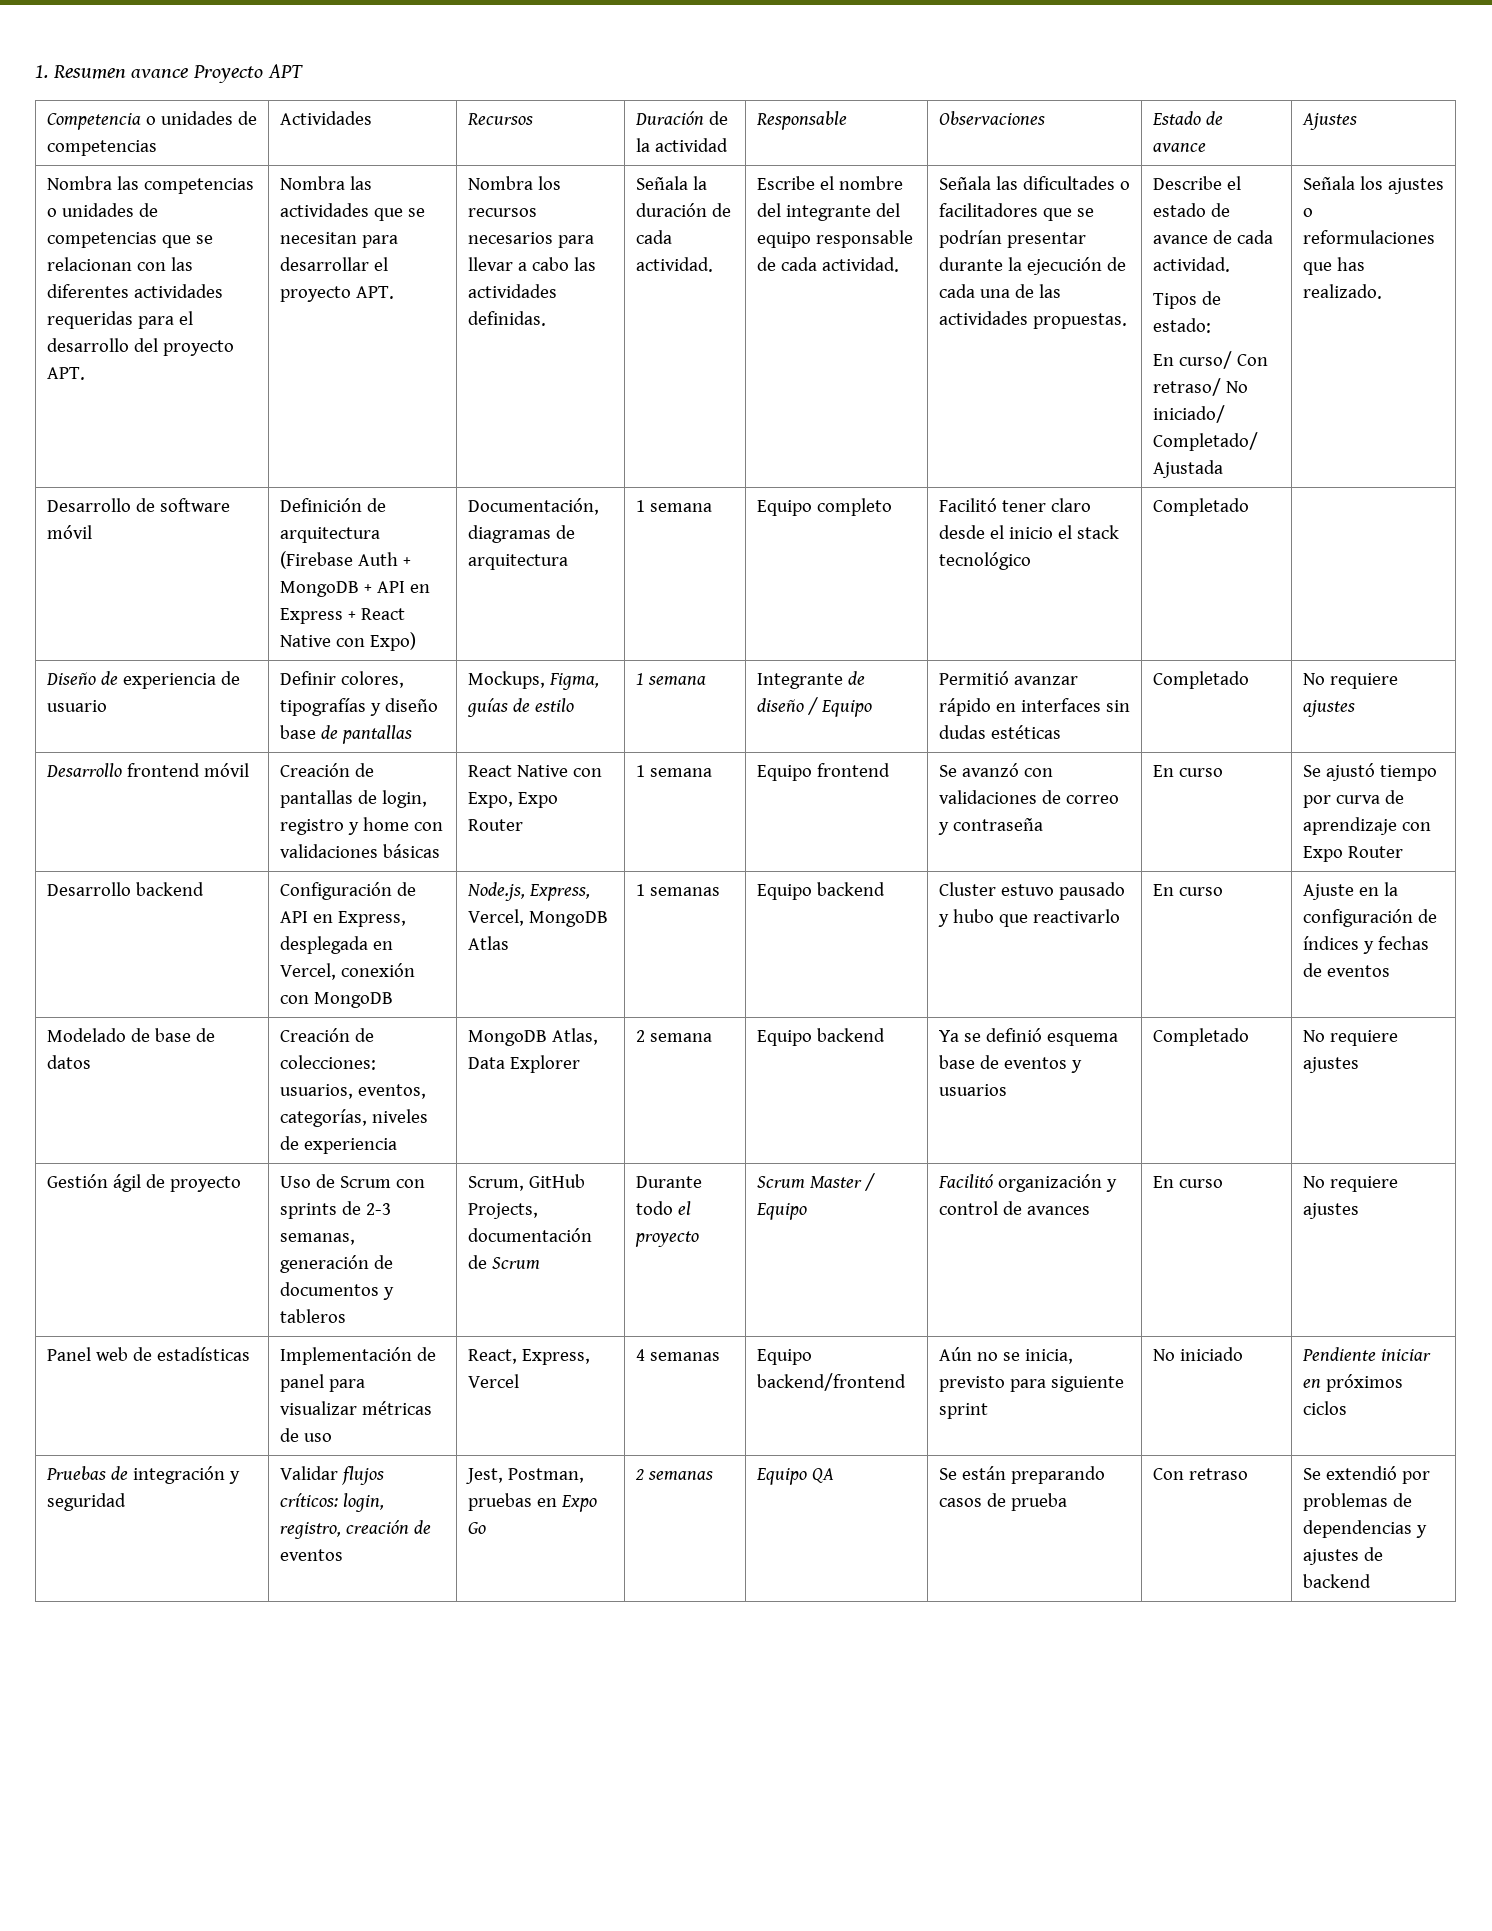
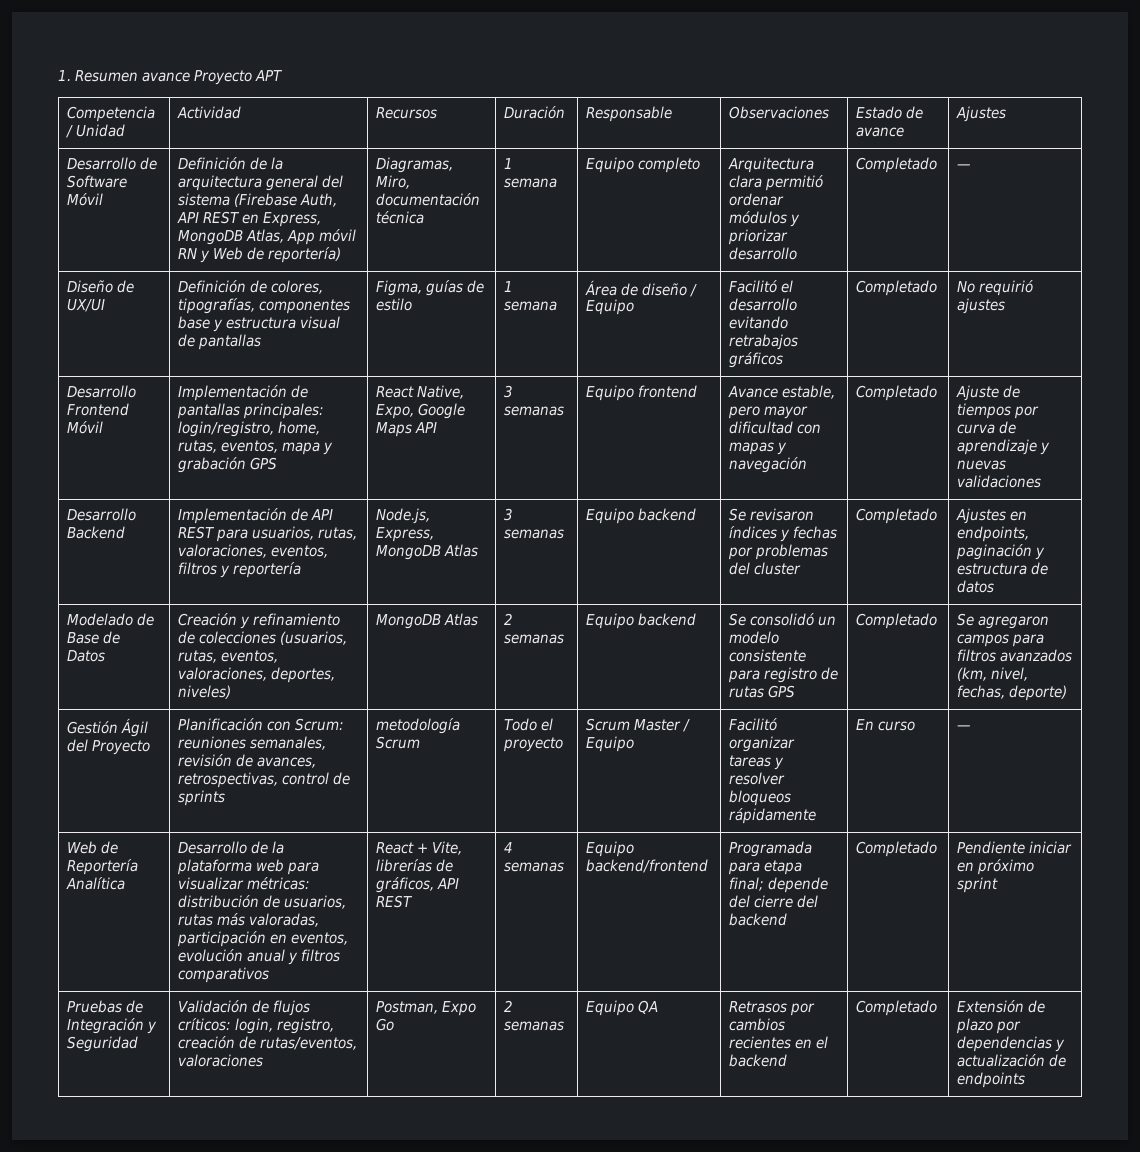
- Competencia o unidades de competencias | Actividades | Recursos | Duración de la actividad | Responsable | Observaciones | Estado de avance | Ajustes
+ Competencia / Unidad | Actividad | Recursos | Duración | Responsable | Observaciones | Estado de avance | Ajustes
- Nombra las competencias o unidades de competencias que se relacionan con las diferentes actividades requeridas para el desarrollo del proyecto APT. | Nombra las actividades que se necesitan para desarrollar el proyecto APT. | Nombra los recursos necesarios para llevar a cabo las actividades definidas. | Señala la duración de cada actividad. | Escribe el nombre del integrante del equipo responsable de cada actividad. | Señala las dificultades o facilitadores que se podrían presentar durante la ejecución de cada una de las actividades propuestas. | Describe el estado de avance de cada actividad.
- Tipos de estado:
- En curso/ Con retraso/ No iniciado/ Completado/ Ajustada | Señala los ajustes o reformulaciones que has realizado.
- Desarrollo de software móvil | Definición de arquitectura (Firebase Auth + MongoDB + API en Express + React Native con Expo) | Documentación, diagramas de arquitectura | 1 semana | Equipo completo | Facilitó tener claro desde el inicio el stack tecnológico | Completado |
+ Desarrollo de Software Móvil | Definición de la arquitectura general del sistema (Firebase Auth, API REST en Express, MongoDB Atlas, App móvil RN y Web de reportería) | Diagramas, Miro, documentación técnica | 1 semana | Equipo completo | Arquitectura clara permitió ordenar módulos y priorizar desarrollo | Completado | —
- Diseño de experiencia de usuario | Definir colores, tipografías y diseño base de pantallas | Mockups, Figma, guías de estilo | 1 semana | Integrante de diseño / Equipo | Permitió avanzar rápido en interfaces sin dudas estéticas | Completado | No requiere ajustes
+ Diseño de UX/UI | Definición de colores, tipografías, componentes base y estructura visual de pantallas | Figma, guías de estilo | 1 semana | Área de diseño / Equipo | Facilitó el desarrollo evitando retrabajos gráficos | Completado | No requirió ajustes
- Desarrollo frontend móvil | Creación de pantallas de login, registro y home con validaciones básicas | React Native con Expo, Expo Router | 1 semana | Equipo frontend | Se avanzó con validaciones de correo y contraseña | En curso | Se ajustó tiempo por curva de aprendizaje con Expo Router
- Desarrollo backend | Configuración de API en Express, desplegada en Vercel, conexión con MongoDB | Node.js, Express, Vercel, MongoDB Atlas | 1 semanas | Equipo backend | Cluster estuvo pausado y hubo que reactivarlo | En curso | Ajuste en la configuración de índices y fechas de eventos
- Modelado de base de datos | Creación de colecciones: usuarios, eventos, categorías, niveles de experiencia | MongoDB Atlas, Data Explorer | 2 semana | Equipo backend | Ya se definió esquema base de eventos y usuarios | Completado | No requiere ajustes
- Gestión ágil de proyecto | Uso de Scrum con sprints de 2-3 semanas, generación de documentos y tableros | Scrum, GitHub Projects, documentación de Scrum | Durante todo el proyecto | Scrum Master / Equipo | Facilitó organización y control de avances | En curso | No requiere ajustes
- Panel web de estadísticas | Implementación de panel para visualizar métricas de uso | React, Express, Vercel | 4 semanas | Equipo backend/frontend | Aún no se inicia, previsto para siguiente sprint | No iniciado | Pendiente iniciar en próximos ciclos
+ Desarrollo Frontend Móvil | Implementación de pantallas principales: login/registro, home, rutas, eventos, mapa y grabación GPS | React Native, Expo, Google Maps API | 3 semanas | Equipo frontend | Avance estable, pero mayor dificultad con mapas y navegación | Completado | Ajuste de tiempos por curva de aprendizaje y nuevas validaciones
+ Desarrollo Backend | Implementación de API REST para usuarios, rutas, valoraciones, eventos, filtros y reportería | Node.js, Express, MongoDB Atlas | 3 semanas | Equipo backend | Se revisaron índices y fechas por problemas del cluster | Completado | Ajustes en endpoints, paginación y estructura de datos
+ Modelado de Base de Datos | Creación y refinamiento de colecciones (usuarios, rutas, eventos, valoraciones, deportes, niveles) | MongoDB Atlas | 2 semanas | Equipo backend | Se consolidó un modelo consistente para registro de rutas GPS | Completado | Se agregaron campos para filtros avanzados (km, nivel, fechas, deporte)
+ Gestión Ágil del Proyecto | Planificación con Scrum: reuniones semanales, revisión de avances, retrospectivas, control de sprints | metodología Scrum | Todo el proyecto | Scrum Master / Equipo | Facilitó organizar tareas y resolver bloqueos rápidamente | En curso | —
+ Web de Reportería Analítica | Desarrollo de la plataforma web para visualizar métricas: distribución de usuarios, rutas más valoradas, participación en eventos, evolución anual y filtros comparativos | React + Vite, librerías de gráficos, API REST | 4 semanas | Equipo backend/frontend | Programada para etapa final; depende del cierre del backend | Completado | Pendiente iniciar en próximo sprint
- Pruebas de integración y seguridad | Validar flujos críticos: login, registro, creación de eventos | Jest, Postman, pruebas en Expo Go
+ Pruebas de Integración y Seguridad | Validación de flujos críticos: login, registro, creación de rutas/eventos, valoraciones | Postman, Expo Go
- Se están preparando casos de prueba | Con retraso | Se extendió por problemas de dependencias y ajustes de backend
+ Retrasos por cambios recientes en el backend | Completado | Extensión de plazo por dependencias y actualización de endpoints

